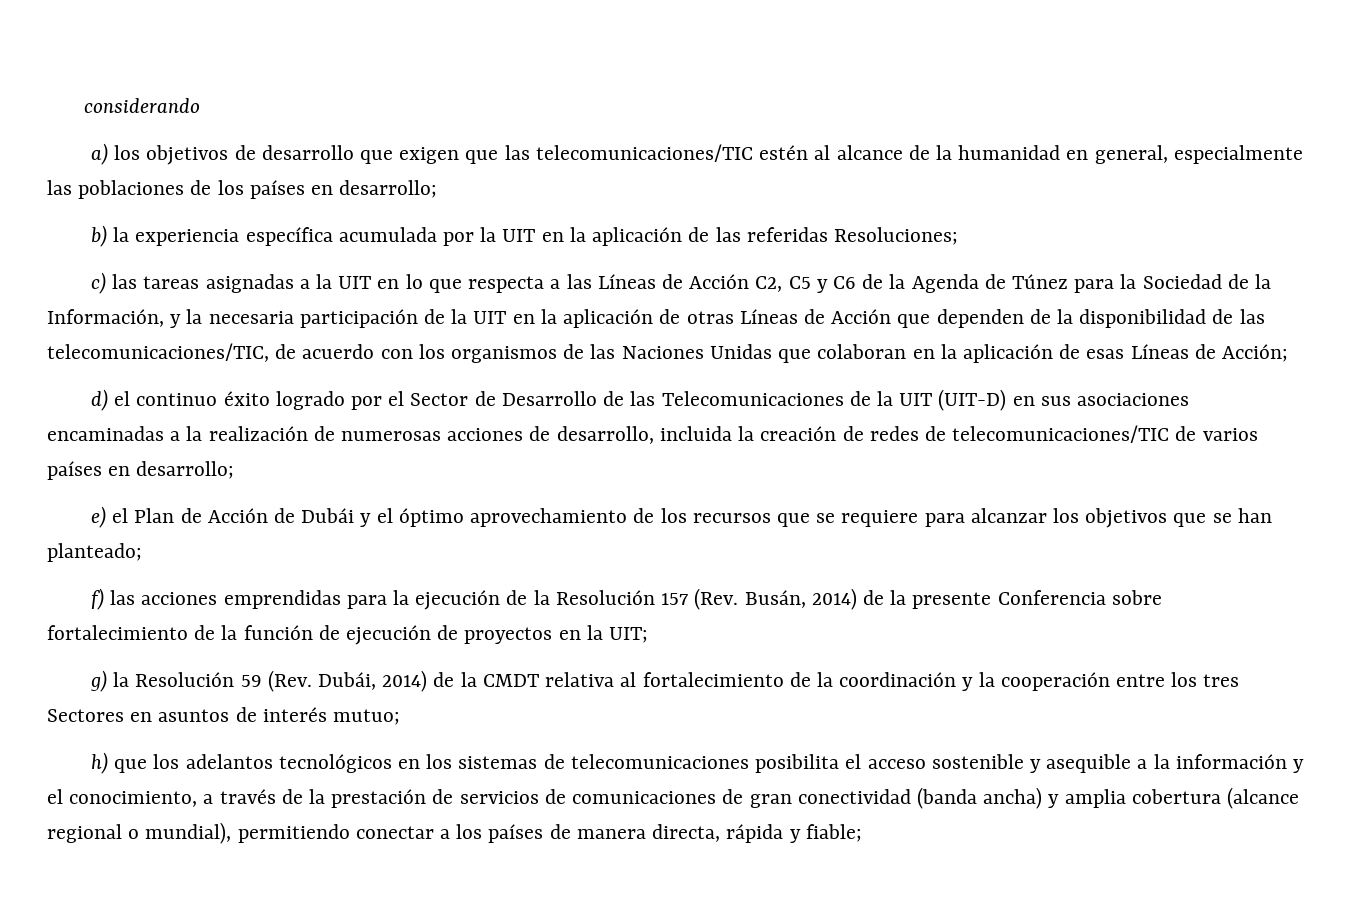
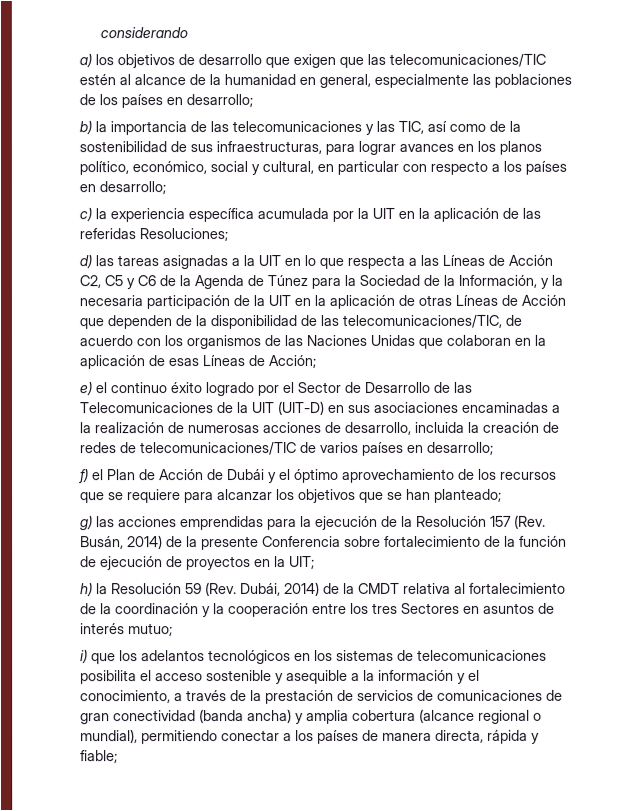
- b) la experiencia específica acumulada por la UIT en la aplicación de las referidas Resoluciones;
+ b) la importancia de las telecomunicaciones y las TIC, así como de la sostenibilidad de sus infraestructuras, para lograr avances en los planos político, económico, social y cultural, en particular con respecto a los países en desarrollo;
+ c) la experiencia específica acumulada por la UIT en la aplicación de las referidas Resoluciones;
- c) las tareas asignadas a la UIT en lo que respecta a las Líneas de Acción C2, C5 y C6 de la Agenda de Túnez para la Sociedad de la Información, y la necesaria participación de la UIT en la aplicación de otras Líneas de Acción que dependen de la disponibilidad de las telecomunicaciones/TIC, de acuerdo con los organismos de las Naciones Unidas que colaboran en la aplicación de esas Líneas de Acción;
+ d) las tareas asignadas a la UIT en lo que respecta a las Líneas de Acción C2, C5 y C6 de la Agenda de Túnez para la Sociedad de la Información, y la necesaria participación de la UIT en la aplicación de otras Líneas de Acción que dependen de la disponibilidad de las telecomunicaciones/TIC, de acuerdo con los organismos de las Naciones Unidas que colaboran en la aplicación de esas Líneas de Acción;
- d) el continuo éxito logrado por el Sector de Desarrollo de las Telecomunicaciones de la UIT (UIT-D) en sus asociaciones encaminadas a la realización de numerosas acciones de desarrollo, incluida la creación de redes de telecomunicaciones/TIC de varios países en desarrollo;
+ e) el continuo éxito logrado por el Sector de Desarrollo de las Telecomunicaciones de la UIT (UIT-D) en sus asociaciones encaminadas a la realización de numerosas acciones de desarrollo, incluida la creación de redes de telecomunicaciones/TIC de varios países en desarrollo;
- e) el Plan de Acción de Dubái y el óptimo aprovechamiento de los recursos que se requiere para alcanzar los objetivos que se han planteado;
+ f) el Plan de Acción de Dubái y el óptimo aprovechamiento de los recursos que se requiere para alcanzar los objetivos que se han planteado;
- f) las acciones emprendidas para la ejecución de la Resolución 157 (Rev. Busán, 2014) de la presente Conferencia sobre fortalecimiento de la función de ejecución de proyectos en la UIT;
+ g) las acciones emprendidas para la ejecución de la Resolución 157 (Rev. Busán, 2014) de la presente Conferencia sobre fortalecimiento de la función de ejecución de proyectos en la UIT;
- g) la Resolución 59 (Rev. Dubái, 2014) de la CMDT relativa al fortalecimiento de la coordinación y la cooperación entre los tres Sectores en asuntos de interés mutuo;
+ h) la Resolución 59 (Rev. Dubái, 2014) de la CMDT relativa al fortalecimiento de la coordinación y la cooperación entre los tres Sectores en asuntos de interés mutuo;
- h) que los adelantos tecnológicos en los sistemas de telecomunicaciones posibilita el acceso sostenible y asequible a la información y el conocimiento, a través de la prestación de servicios de comunicaciones de gran conectividad (banda ancha) y amplia cobertura (alcance regional o mundial), permitiendo conectar a los países de manera directa, rápida y fiable;
+ i) que los adelantos tecnológicos en los sistemas de telecomunicaciones posibilita el acceso sostenible y asequible a la información y el conocimiento, a través de la prestación de servicios de comunicaciones de gran conectividad (banda ancha) y amplia cobertura (alcance regional o mundial), permitiendo conectar a los países de manera directa, rápida y fiable;

